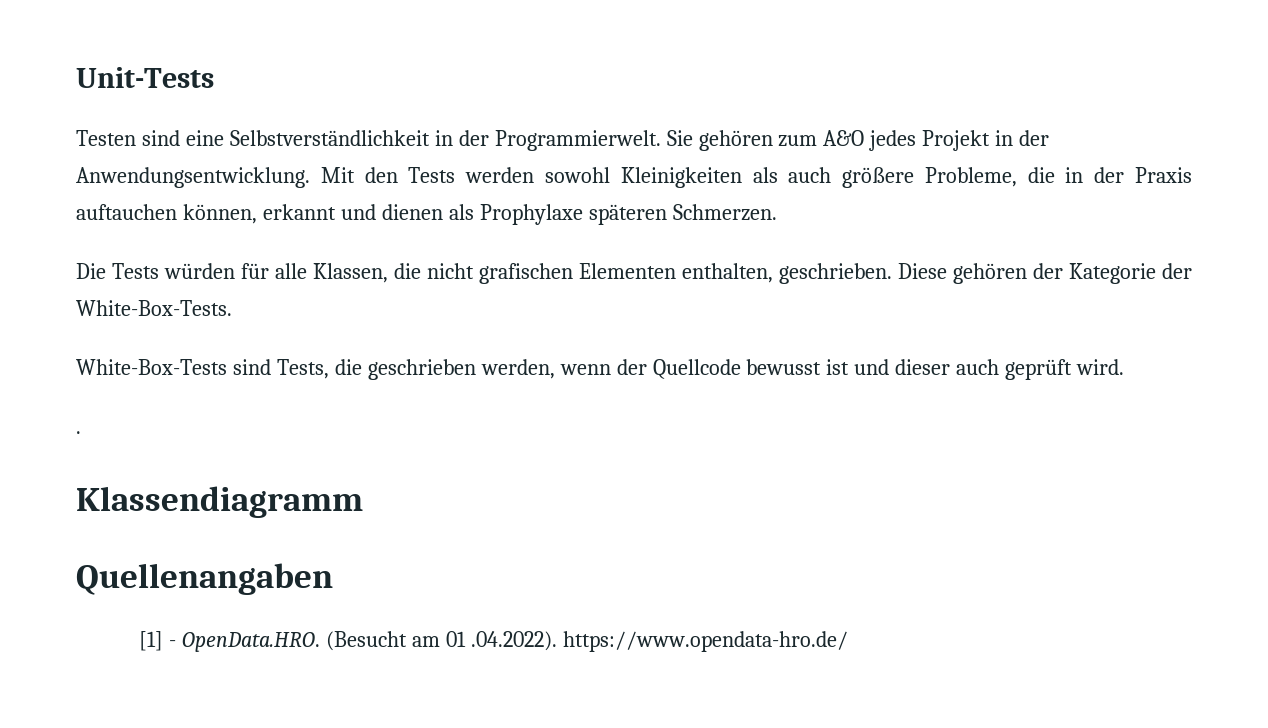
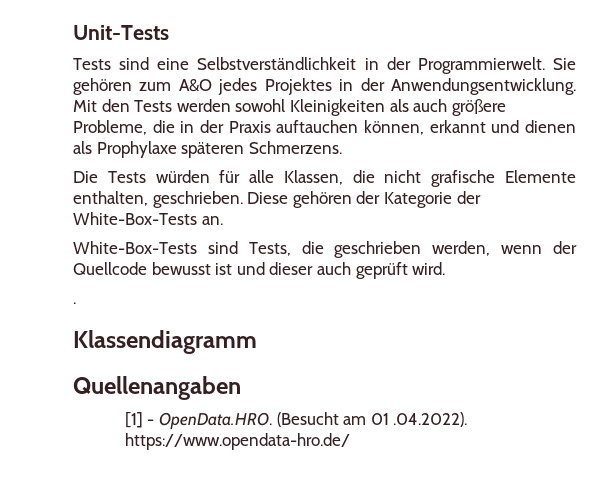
- Testen sind eine Selbstverständlichkeit in der Programmierwelt.
+ Tests sind eine Selbstverständlichkeit in der Programmierwelt.
- Sie gehören zum A&O jedes Projekt in der Anwendungsentwicklung.
+ Sie gehören zum A&O jedes Projektes in der Anwendungsentwicklung.
- Mit den Tests werden sowohl Kleinigkeiten als auch größere Probleme, die in der Praxis auftauchen können, erkannt und dienen als Prophylaxe späteren Schmerzen.
+ Mit den Tests werden sowohl Kleinigkeiten als auch größere Probleme, die in der Praxis auftauchen können, erkannt und dienen als Prophylaxe späteren Schmerzens.
- Die Tests würden für alle Klassen, die nicht grafischen Elementen enthalten, geschrieben.
+ Die Tests würden für alle Klassen, die nicht grafische Elemente enthalten, geschrieben.
- Diese gehören der Kategorie der White-Box-Tests.
+ Diese gehören der Kategorie der White-Box-Tests an.

